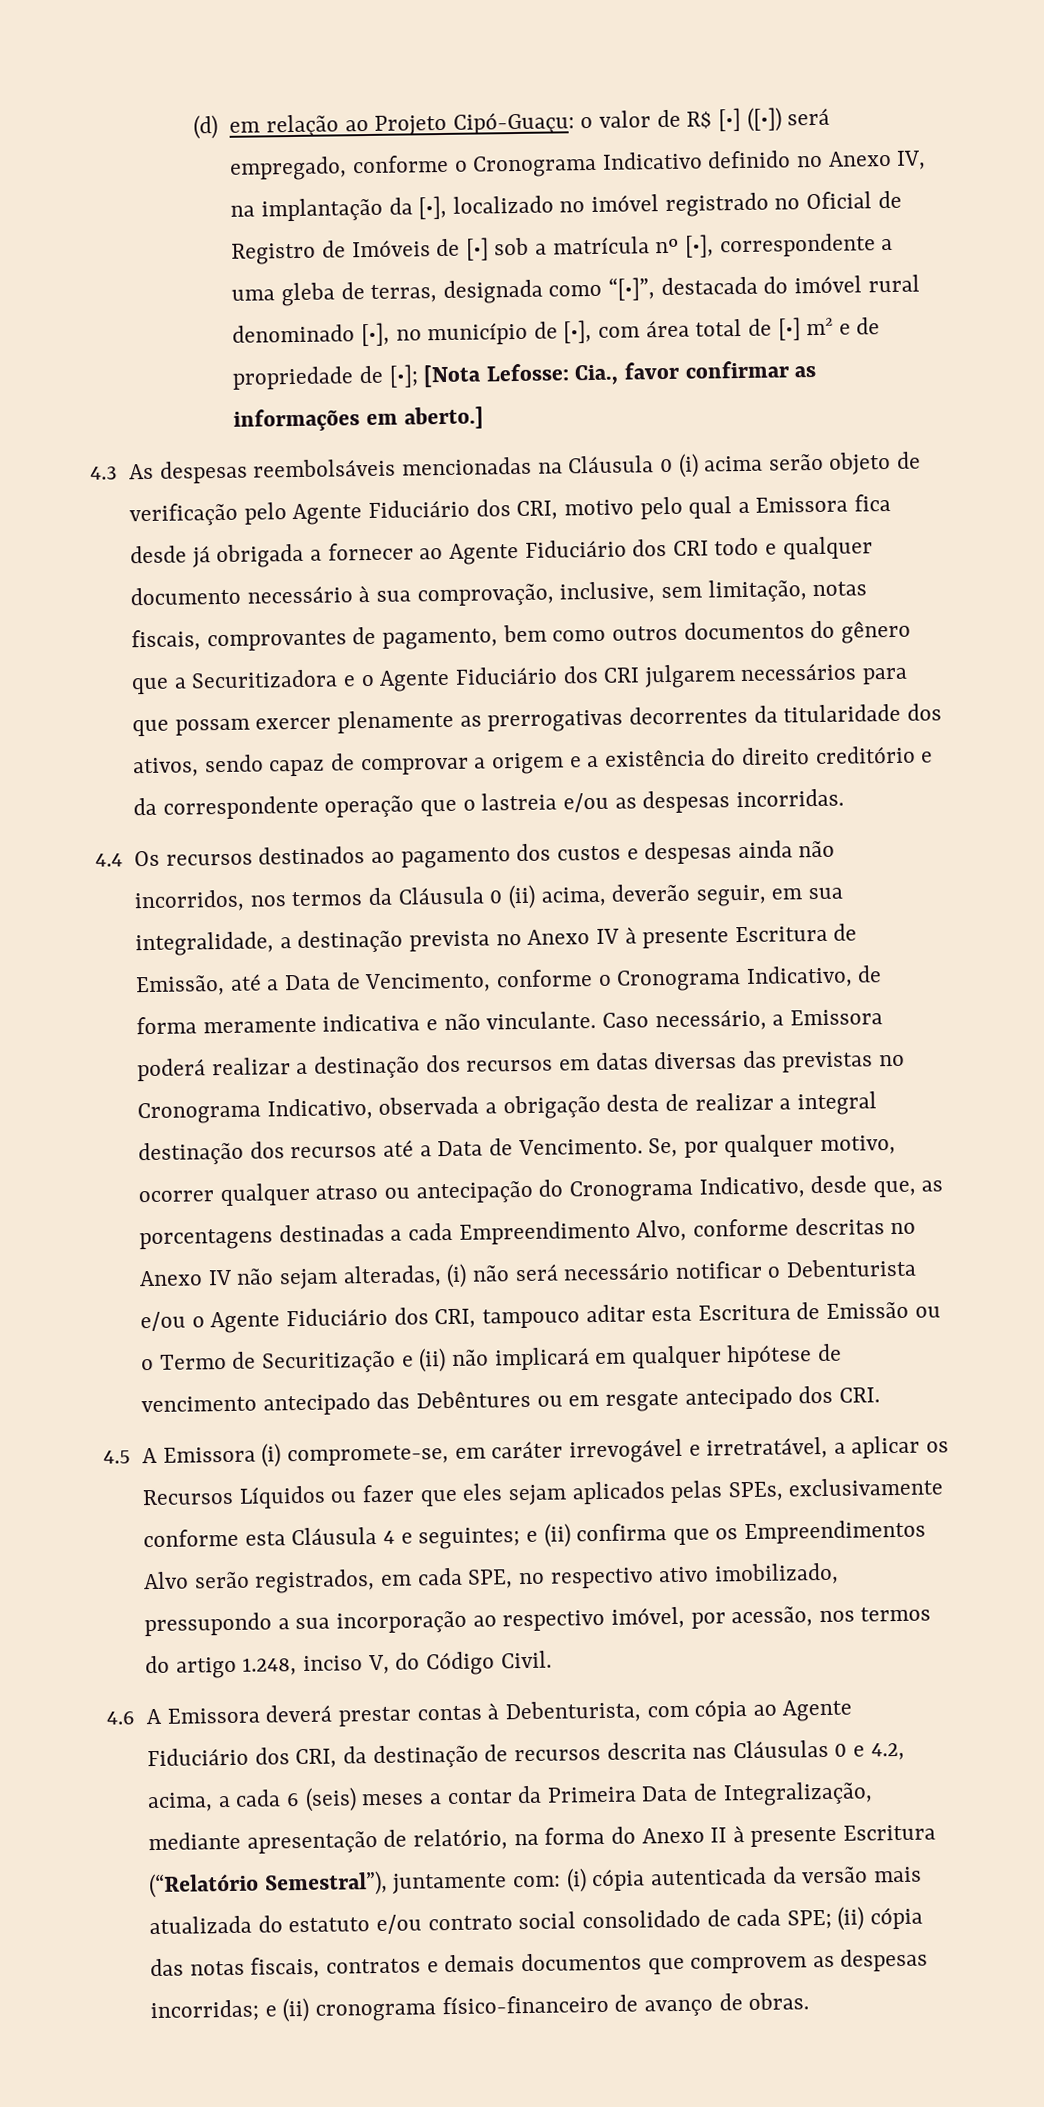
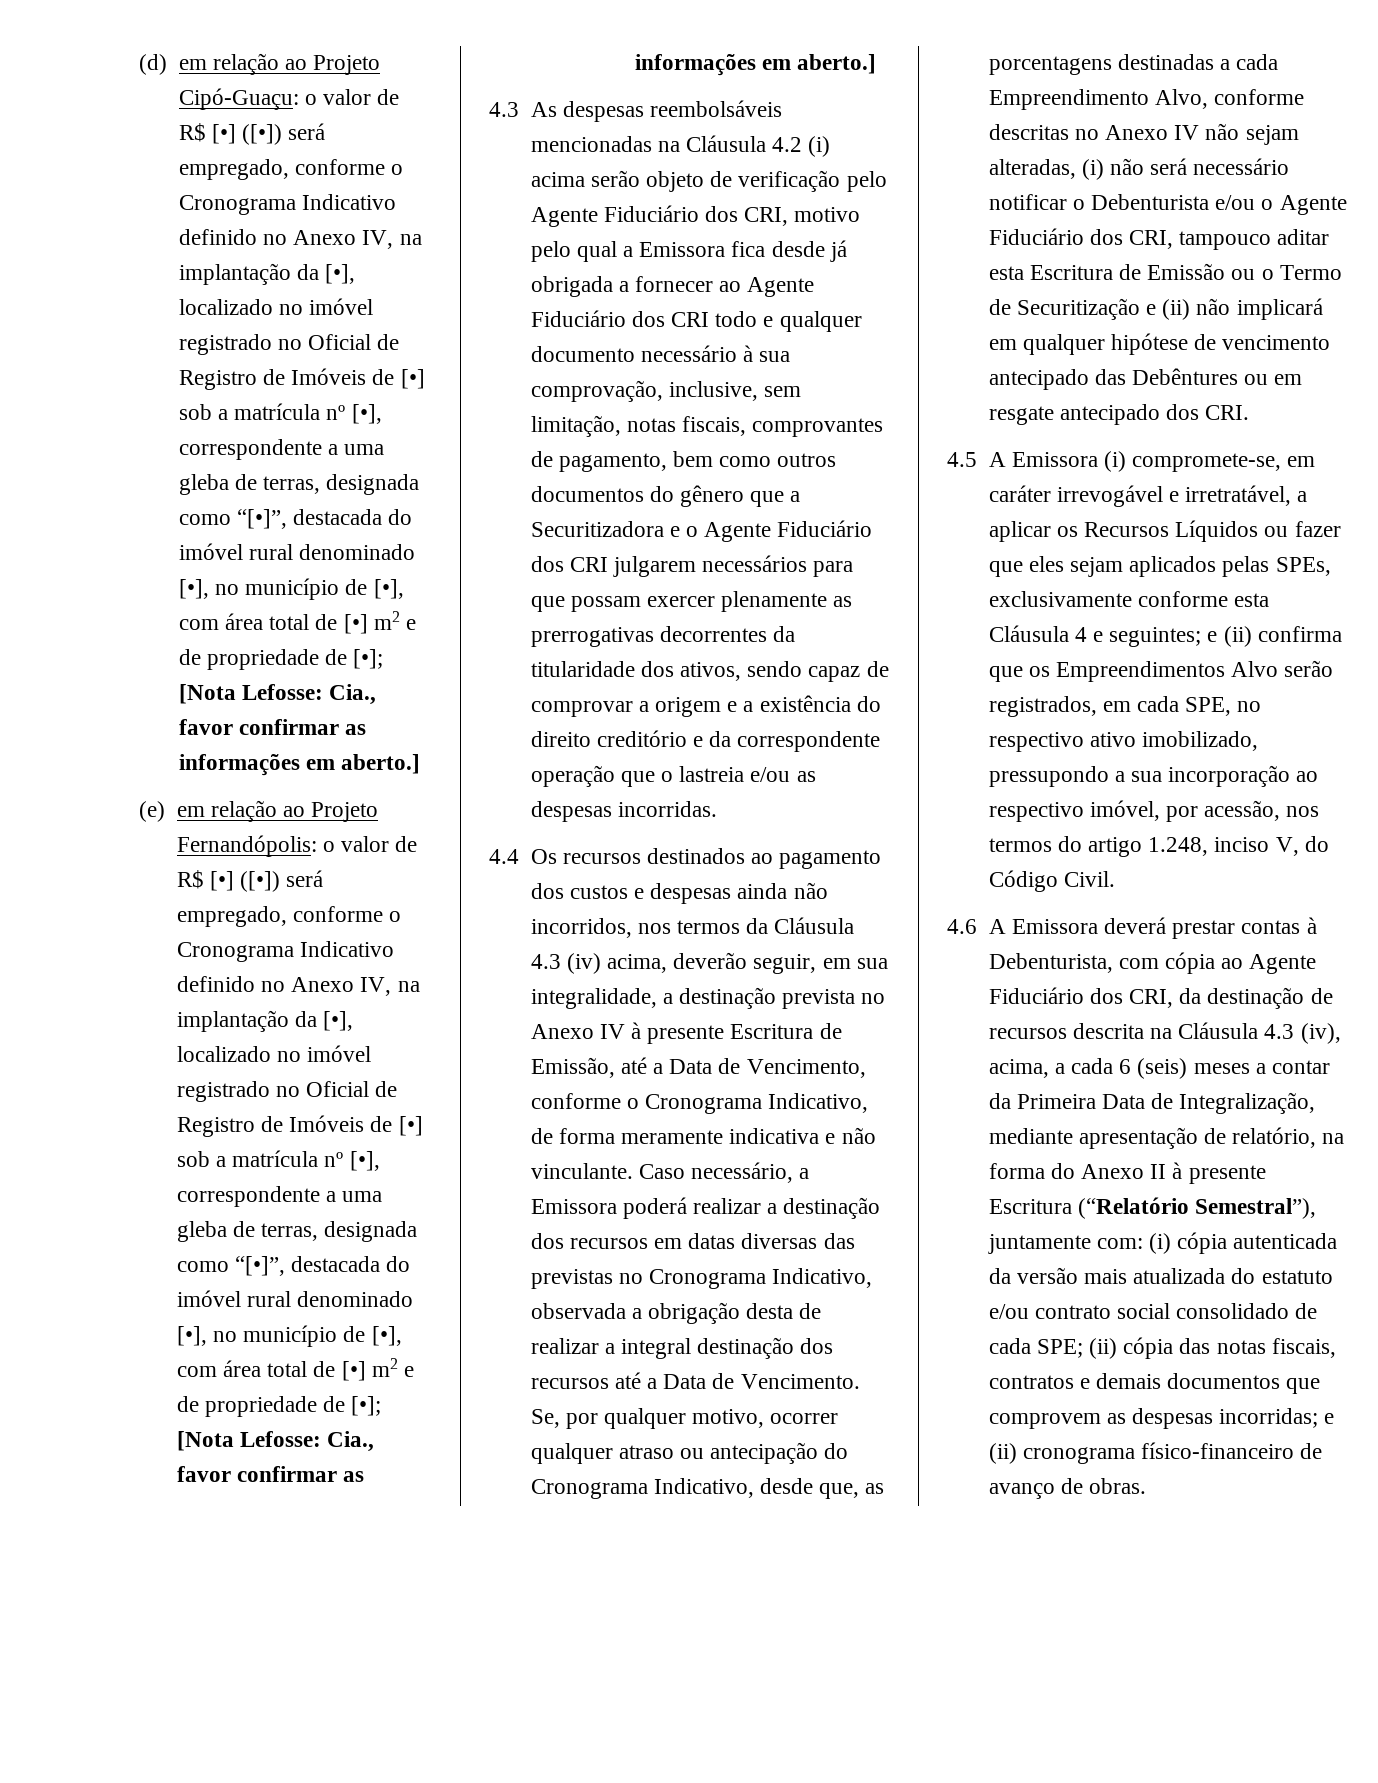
+ (e) em relação ao Projeto Fernandópolis: o valor de R$ [•] ([•]) será empregado, conforme o Cronograma Indicativo definido no Anexo IV, na implantação da [•], localizado no imóvel registrado no Oficial de Registro de Imóveis de [•] sob a matrícula nº [•], correspondente a uma gleba de terras, designada como “[•]”, destacada do imóvel rural denominado [•], no município de [•], com área total de [•] m2 e de propriedade de [•]; [Nota Lefosse: Cia., favor confirmar as informações em aberto.]
- 4.3 As despesas reembolsáveis mencionadas na Cláusula 0 (i) acima serão objeto de verificação pelo Agente Fiduciário dos CRI, motivo pelo qual a Emissora fica desde já obrigada a fornecer ao Agente Fiduciário dos CRI todo e qualquer documento necessário à sua comprovação, inclusive, sem limitação, notas fiscais, comprovantes de pagamento, bem como outros documentos do gênero que a Securitizadora e o Agente Fiduciário dos CRI julgarem necessários para que possam exercer plenamente as prerrogativas decorrentes da titularidade dos ativos, sendo capaz de comprovar a origem e a existência do direito creditório e da correspondente operação que o lastreia e/ou as despesas incorridas.
+ 4.3 As despesas reembolsáveis mencionadas na Cláusula 4.2 (i) acima serão objeto de verificação pelo Agente Fiduciário dos CRI, motivo pelo qual a Emissora fica desde já obrigada a fornecer ao Agente Fiduciário dos CRI todo e qualquer documento necessário à sua comprovação, inclusive, sem limitação, notas fiscais, comprovantes de pagamento, bem como outros documentos do gênero que a Securitizadora e o Agente Fiduciário dos CRI julgarem necessários para que possam exercer plenamente as prerrogativas decorrentes da titularidade dos ativos, sendo capaz de comprovar a origem e a existência do direito creditório e da correspondente operação que o lastreia e/ou as despesas incorridas.
- 4.4 Os recursos destinados ao pagamento dos custos e despesas ainda não incorridos, nos termos da Cláusula 0 (ii) acima, deverão seguir, em sua integralidade, a destinação prevista no Anexo IV à presente Escritura de Emissão, até a Data de Vencimento, conforme o Cronograma Indicativo, de forma meramente indicativa e não vinculante.
+ 4.4 Os recursos destinados ao pagamento dos custos e despesas ainda não incorridos, nos termos da Cláusula 4.3 (iv) acima, deverão seguir, em sua integralidade, a destinação prevista no Anexo IV à presente Escritura de Emissão, até a Data de Vencimento, conforme o Cronograma Indicativo, de forma meramente indicativa e não vinculante.
- 4.6 A Emissora deverá prestar contas à Debenturista, com cópia ao Agente Fiduciário dos CRI, da destinação de recursos descrita nas Cláusulas 0 e 4.2, acima, a cada 6 (seis) meses a contar da Primeira Data de Integralização, mediante apresentação de relatório, na forma do Anexo II à presente Escritura (“Relatório Semestral”), juntamente com:
+ 4.6 A Emissora deverá prestar contas à Debenturista, com cópia ao Agente Fiduciário dos CRI, da destinação de recursos descrita na Cláusula 4.3 (iv), acima, a cada 6 (seis) meses a contar da Primeira Data de Integralização, mediante apresentação de relatório, na forma do Anexo II à presente Escritura (“Relatório Semestral”), juntamente com:

